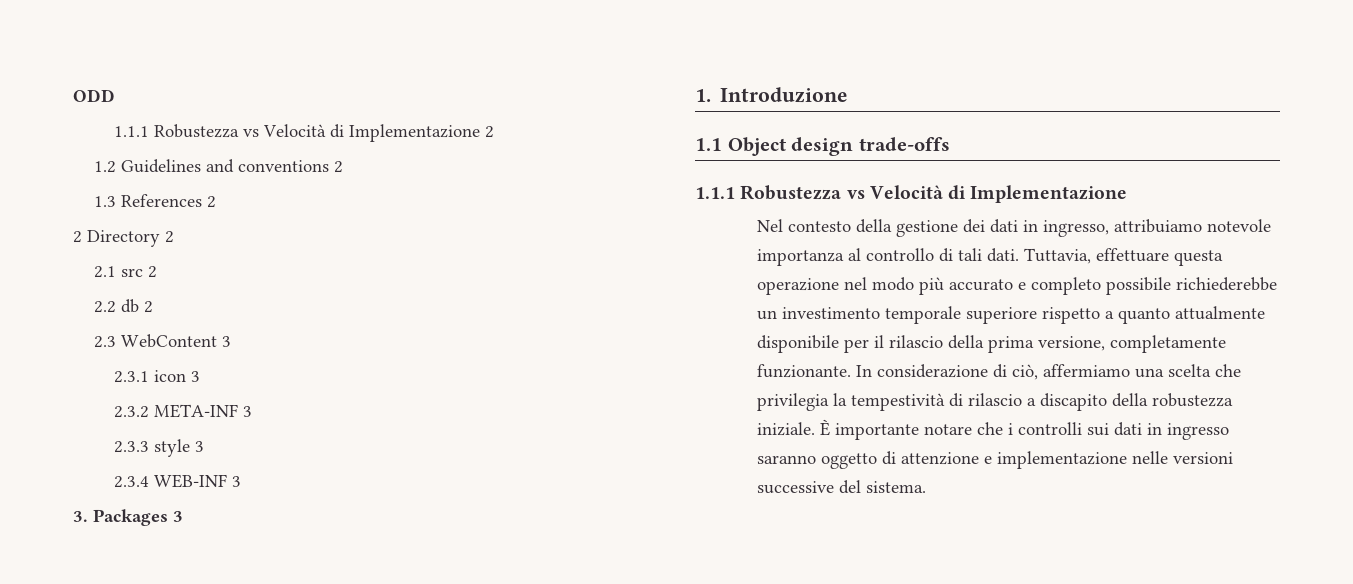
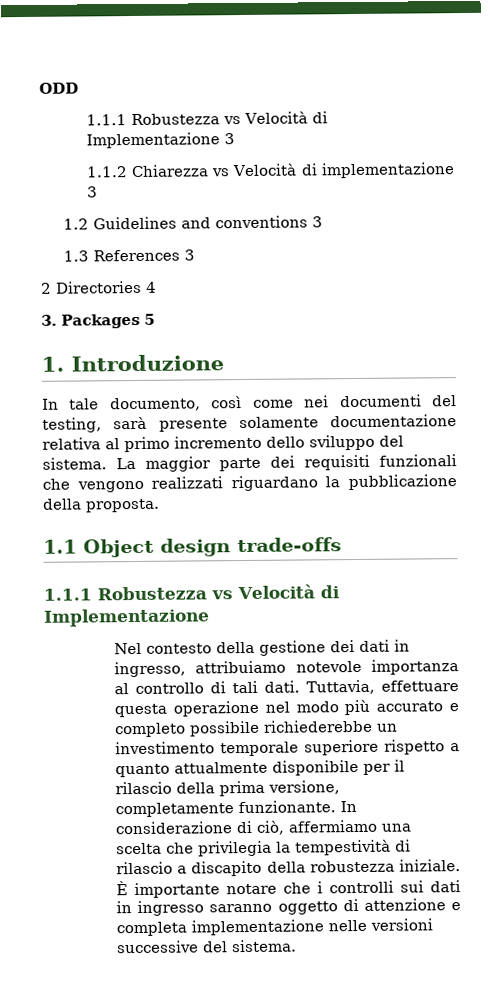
- 1.1.1 Robustezza vs Velocità di Implementazione 2
+ 1.1.1 Robustezza vs Velocità di Implementazione 3
+ 1.1.2 Chiarezza vs Velocità di implementazione 3
- 1.2 Guidelines and conventions 2
+ 1.2 Guidelines and conventions 3
- 1.3 References 2
- 2 Directory 2
- 2.1 src 2
- 2.2 db 2
- 2.3 WebContent 3
- 2.3.1 icon 3
- 2.3.2 META-INF 3
- 2.3.3 style 3
- 2.3.4 WEB-INF 3
+ 1.3 References 3
+ 2 Directories 4
- 3. Packages 3
+ 3. Packages 5
+ In tale documento, così come nei documenti del testing, sarà presente solamente documentazione relativa al primo incremento dello sviluppo del sistema. La maggior parte dei requisiti funzionali che vengono realizzati riguardano la pubblicazione della proposta.
- È importante notare che i controlli sui dati in ingresso saranno oggetto di attenzione e implementazione nelle versioni successive del sistema.
+ È importante notare che i controlli sui dati in ingresso saranno oggetto di attenzione e completa implementazione nelle versioni successive del sistema.

